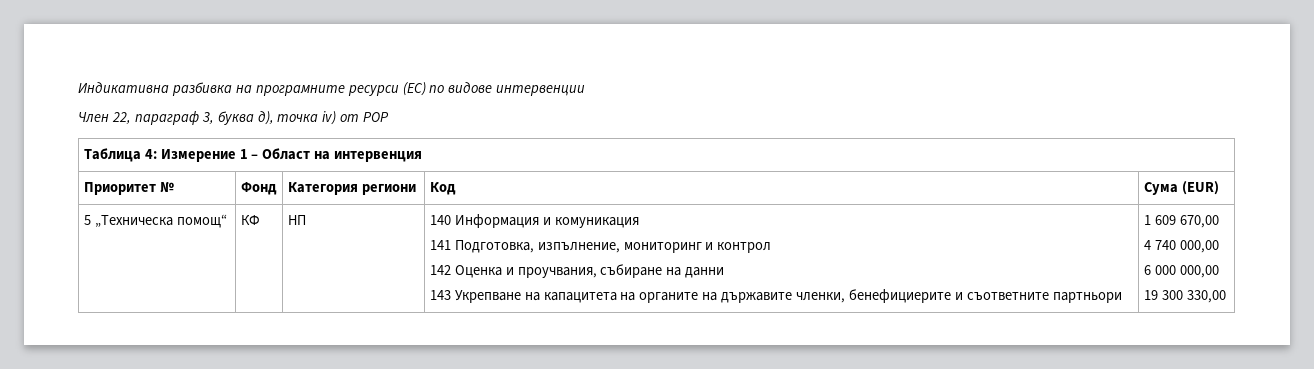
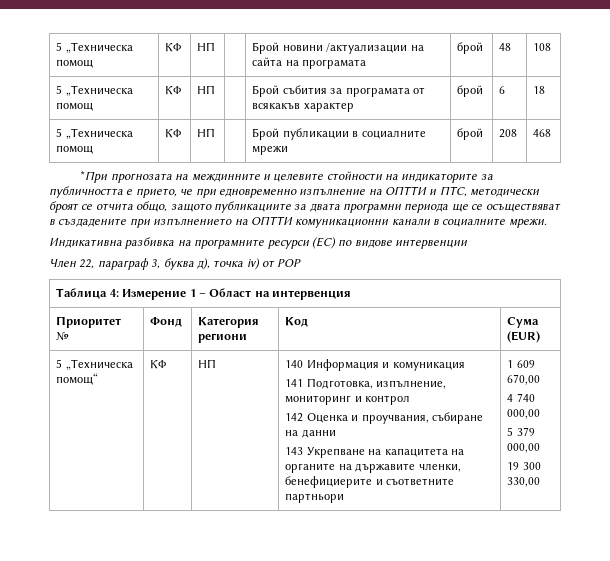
+ 5 „Техническа помощ | КФ | НП | | Брой новини /актуализации на сайта на програмата | брой | 48 | 108
+ 5 „Техническа помощ | КФ | НП | | Брой събития за програмата от всякакъв характер | брой | 6 | 18
+ 5 „Техническа помощ | КФ | НП | | Брой публикации в социалните мрежи | брой | 208 | 468
+ *При прогнозата на междинните и целевите стойности на индикаторите за публичността е прието, че при едновременно изпълнение на ОПТТИ и ПТС, методически броят се отчита общо, защото публикациите за двата програмни периода ще се осъществяват в създадените при изпълнението на ОПТТИ комуникационни канали в социалните мрежи.
- 6 000 000,00
+ 5 379 000,00

